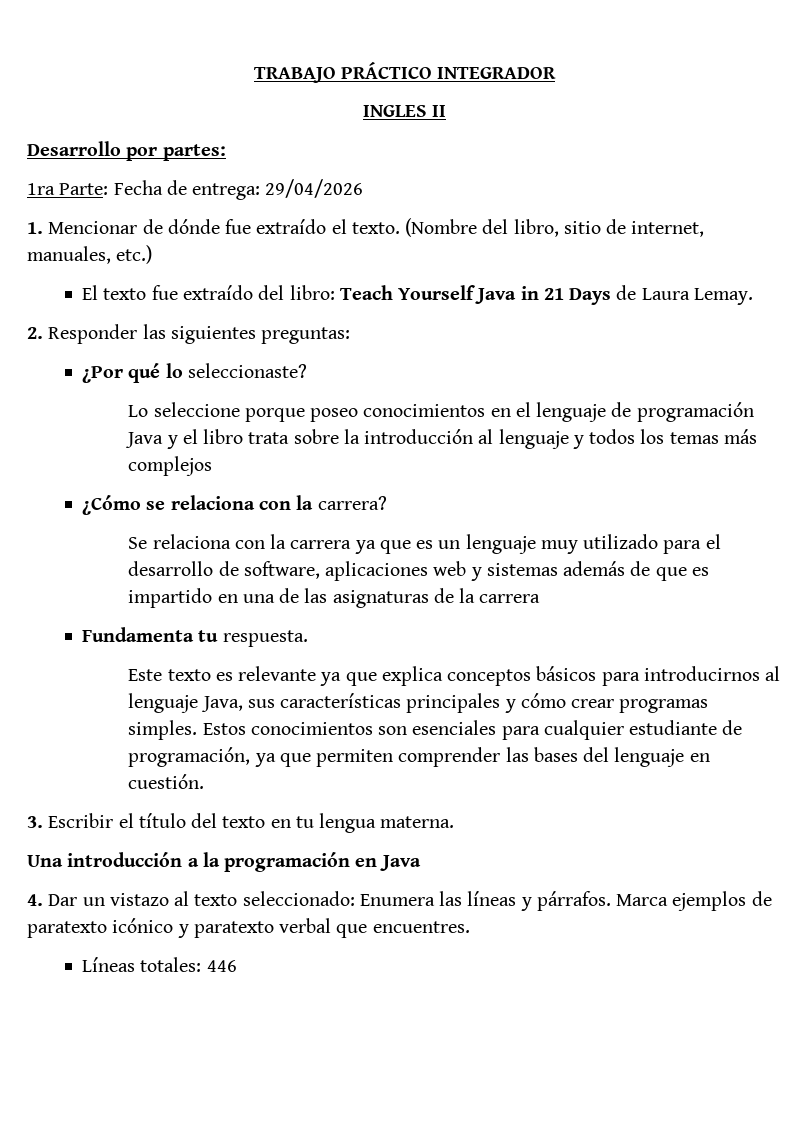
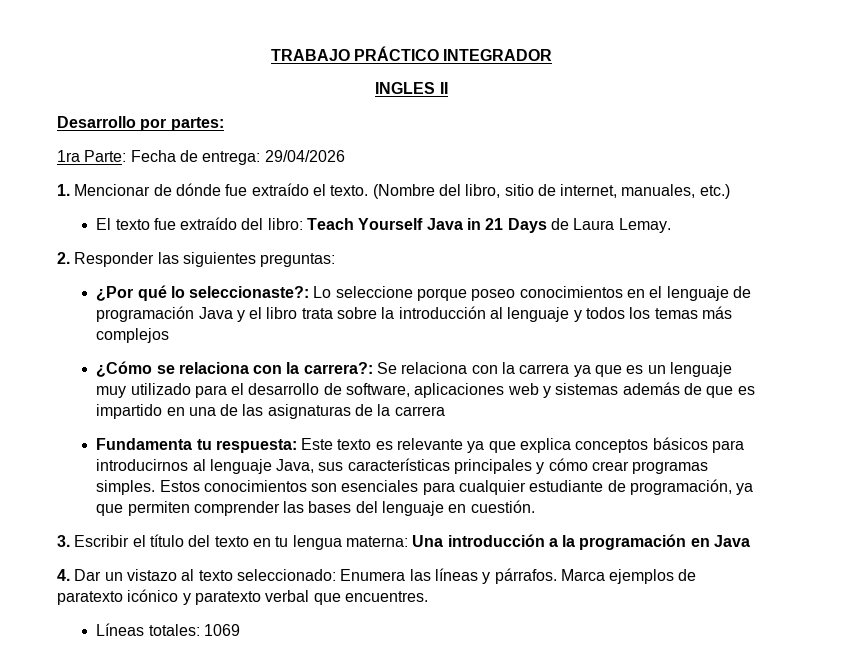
- ¿Por qué lo seleccionaste?
- Lo seleccione porque poseo conocimientos en el lenguaje de programación Java y el libro trata sobre la introducción al lenguaje y todos los temas más complejos
+ ¿Por qué lo seleccionaste?: Lo seleccione porque poseo conocimientos en el lenguaje de programación Java y el libro trata sobre la introducción al lenguaje y todos los temas más complejos
- ¿Cómo se relaciona con la carrera?
- Se relaciona con la carrera ya que es un lenguaje muy utilizado para el desarrollo de software, aplicaciones web y sistemas además de que es impartido en una de las asignaturas de la carrera
+ ¿Cómo se relaciona con la carrera?: Se relaciona con la carrera ya que es un lenguaje muy utilizado para el desarrollo de software, aplicaciones web y sistemas además de que es impartido en una de las asignaturas de la carrera
- Fundamenta tu respuesta.
- Este texto es relevante ya que explica conceptos básicos para introducirnos al lenguaje Java, sus características principales y cómo crear programas simples.
+ Fundamenta tu respuesta: Este texto es relevante ya que explica conceptos básicos para introducirnos al lenguaje Java, sus características principales y cómo crear programas simples.
- 3. Escribir el título del texto en tu lengua materna.
- Una introducción a la programación en Java
+ 3. Escribir el título del texto en tu lengua materna: Una introducción a la programación en Java
- Líneas totales: 446
+ Líneas totales: 1069

